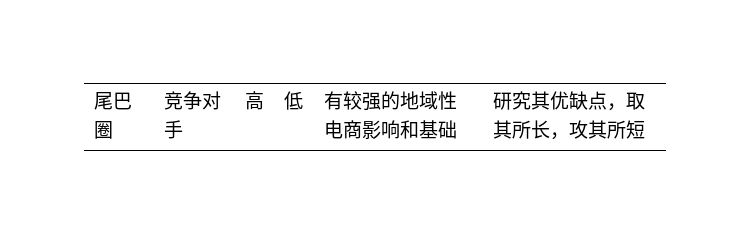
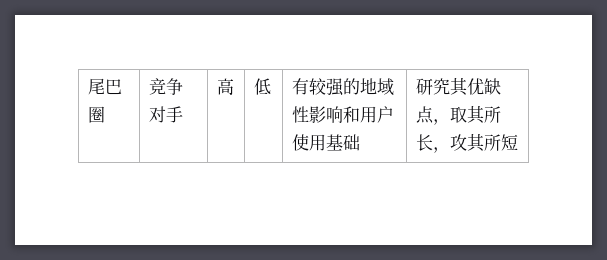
- 尾巴圈 | 竞争对手 | 高 | 低 | 有较强的地域性电商影响和基础 | 研究其优缺点，取其所长，攻其所短
+ 尾巴圈 | 竞争对手 | 高 | 低 | 有较强的地域性影响和用户使用基础 | 研究其优缺点，取其所长，攻其所短

